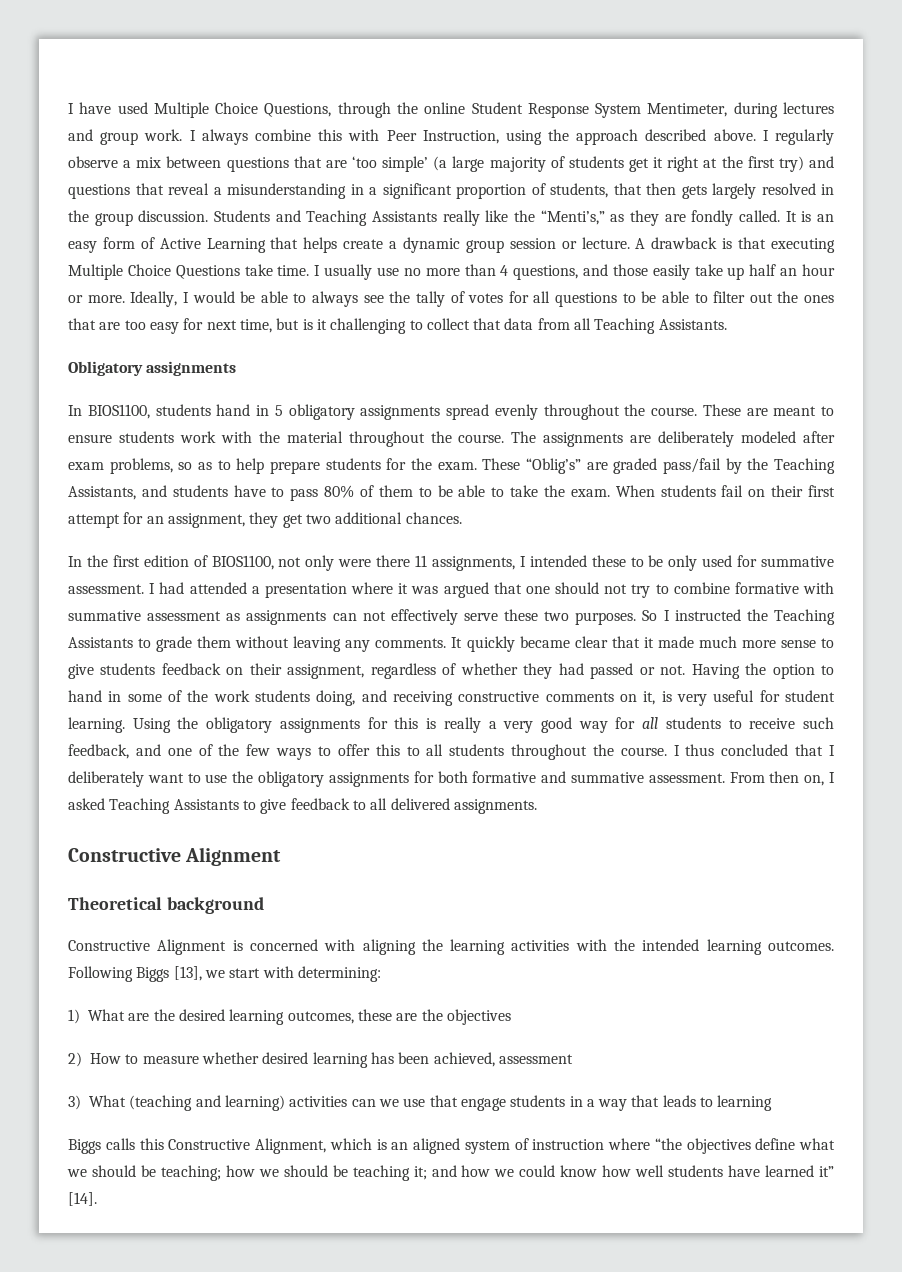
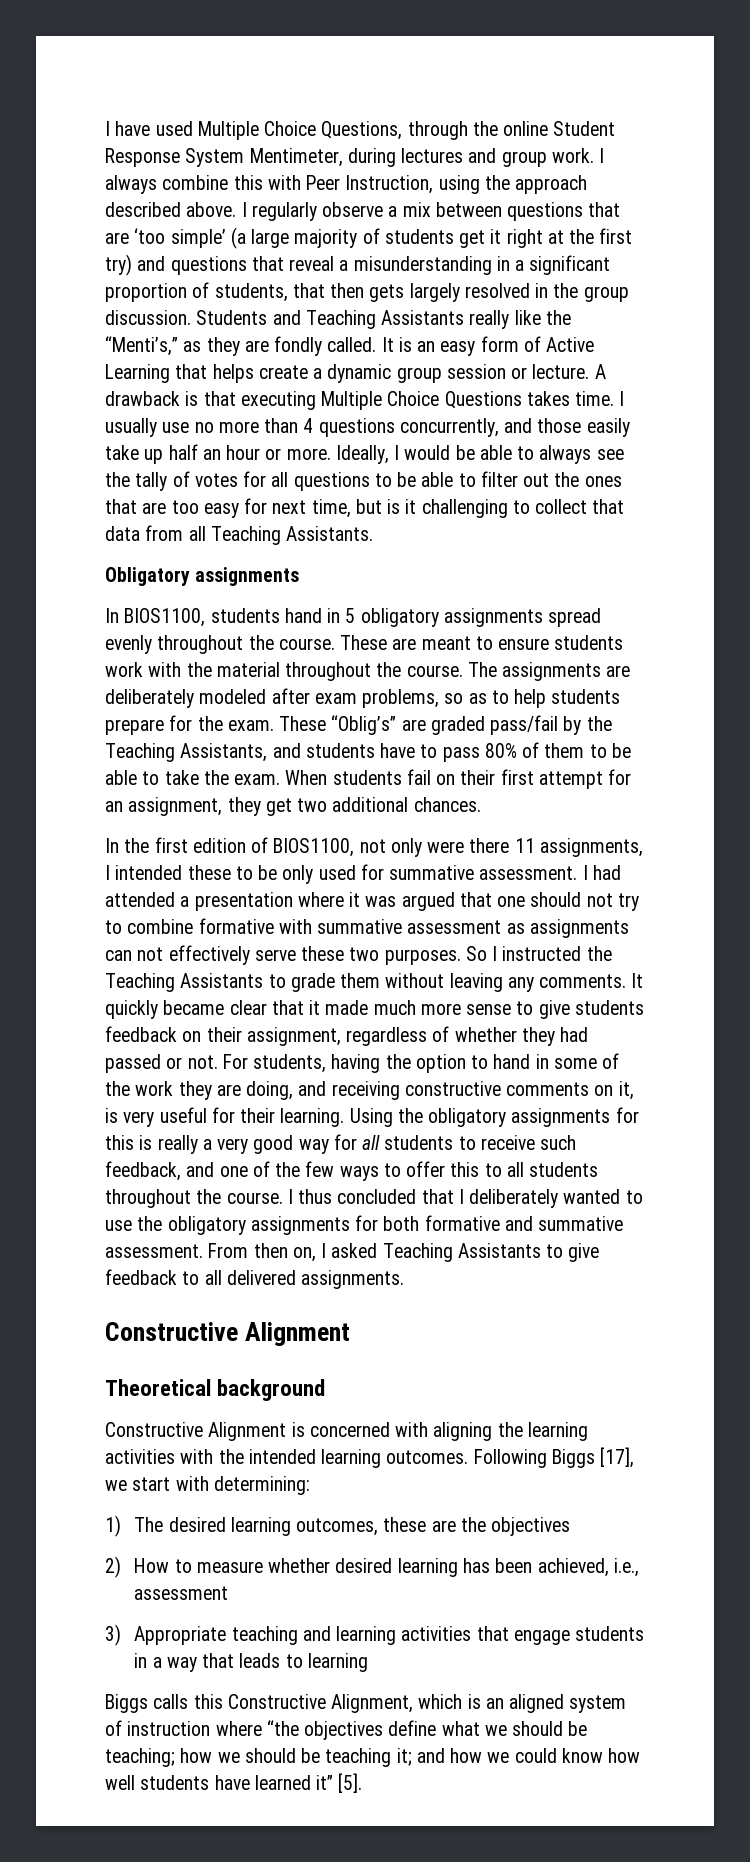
- A drawback is that executing Multiple Choice Questions take time.
+ A drawback is that executing Multiple Choice Questions takes time.
- I usually use no more than 4 questions, and those easily take up half an hour or more.
+ I usually use no more than 4 questions concurrently, and those easily take up half an hour or more.
- The assignments are deliberately modeled after exam problems, so as to help prepare students for the exam.
+ The assignments are deliberately modeled after exam problems, so as to help students prepare for the exam.
- Having the option to hand in some of the work students doing, and receiving constructive comments on it, is very useful for student learning.
+ For students, having the option to hand in some of the work they are doing, and receiving constructive comments on it, is very useful for their learning.
- I thus concluded that I deliberately want to use the obligatory assignments for both formative and summative assessment.
+ I thus concluded that I deliberately wanted to use the obligatory assignments for both formative and summative assessment.
- Following Biggs [13], we start with determining:
+ Following Biggs [17], we start with determining:
- 1) What are the desired learning outcomes, these are the objectives
+ 1) The desired learning outcomes, these are the objectives
- 2) How to measure whether desired learning has been achieved, assessment
+ 2) How to measure whether desired learning has been achieved, i.e., assessment
- 3) What (teaching and learning) activities can we use that engage students in a way that leads to learning
+ 3) Appropriate teaching and learning activities that engage students in a way that leads to learning
- Biggs calls this Constructive Alignment, which is an aligned system of instruction where “the objectives define what we should be teaching; how we should be teaching it; and how we could know how well students have learned it” [14].
+ Biggs calls this Constructive Alignment, which is an aligned system of instruction where “the objectives define what we should be teaching; how we should be teaching it; and how we could know how well students have learned it” [5].

